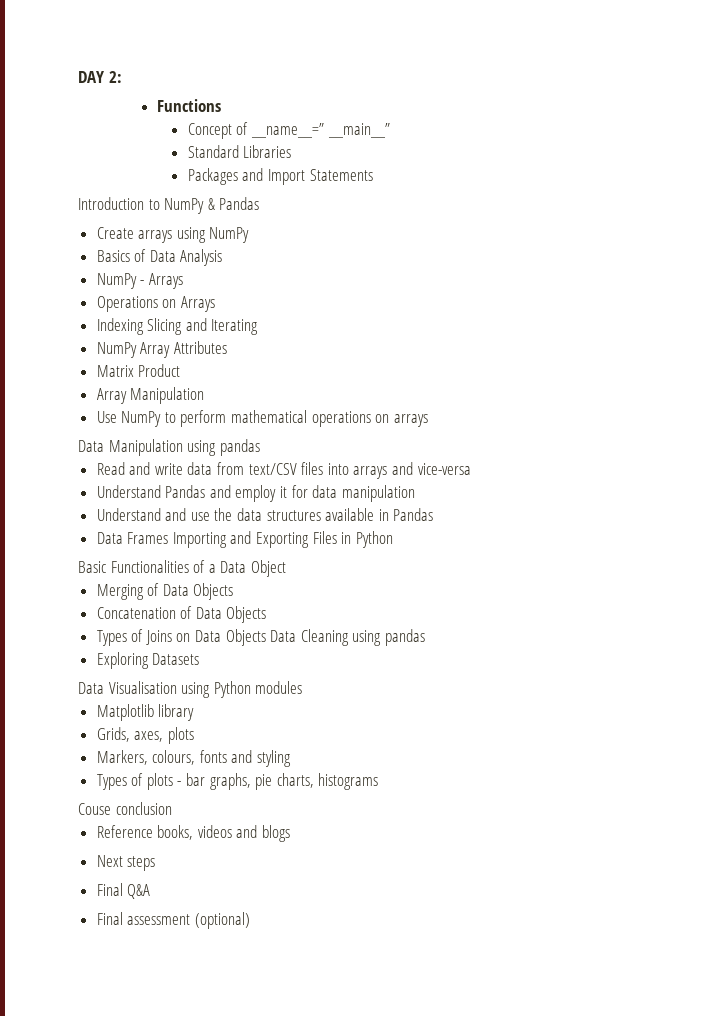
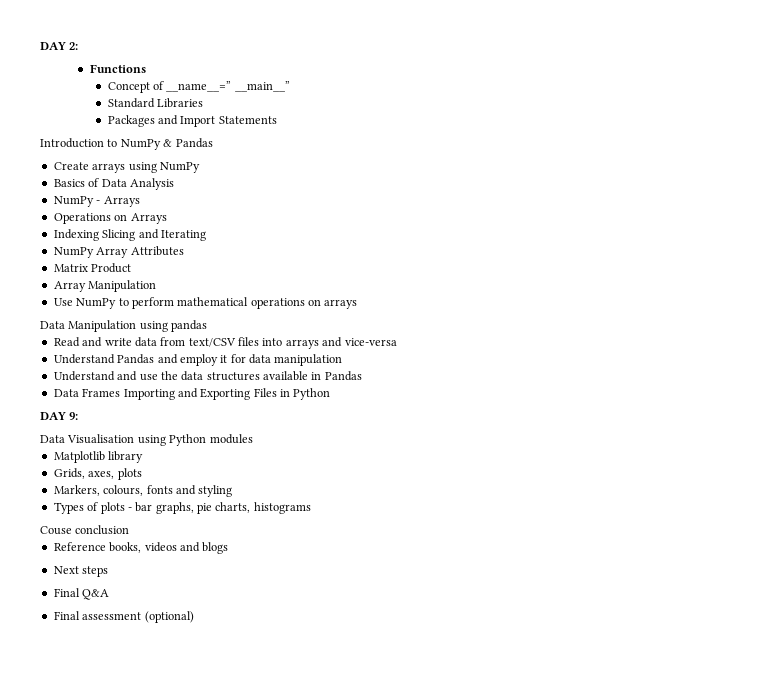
- Basic Functionalities of a Data Object
- Merging of Data Objects
- Concatenation of Data Objects
- Types of Joins on Data Objects Data Cleaning using pandas
- Exploring Datasets
+ DAY 9:

